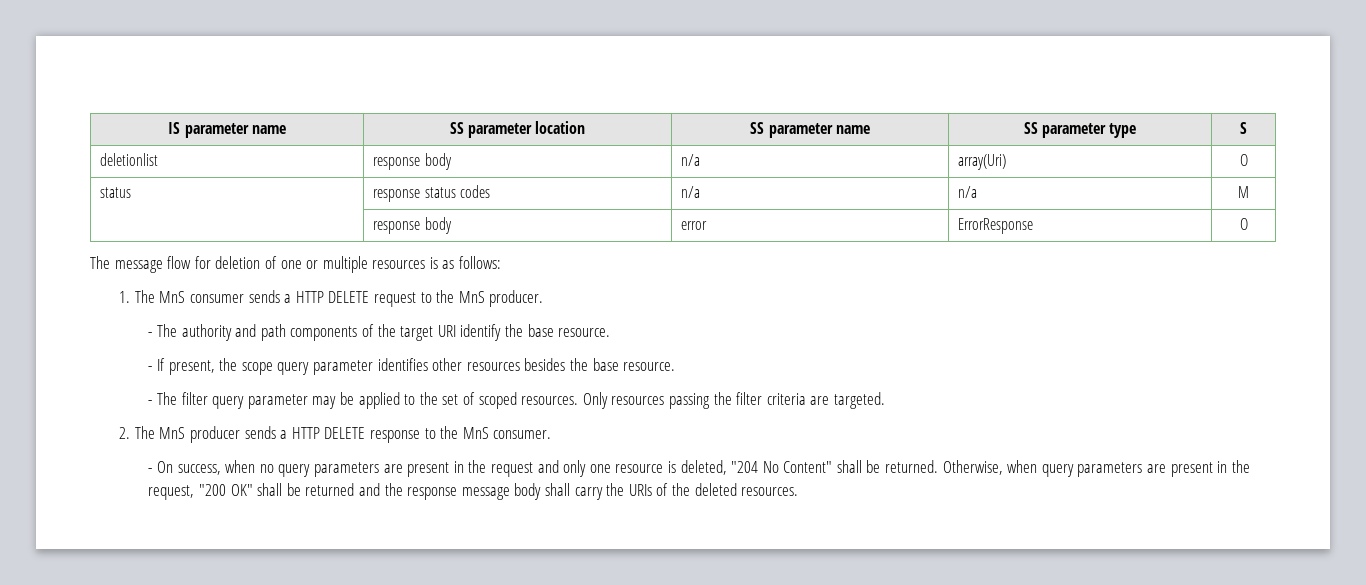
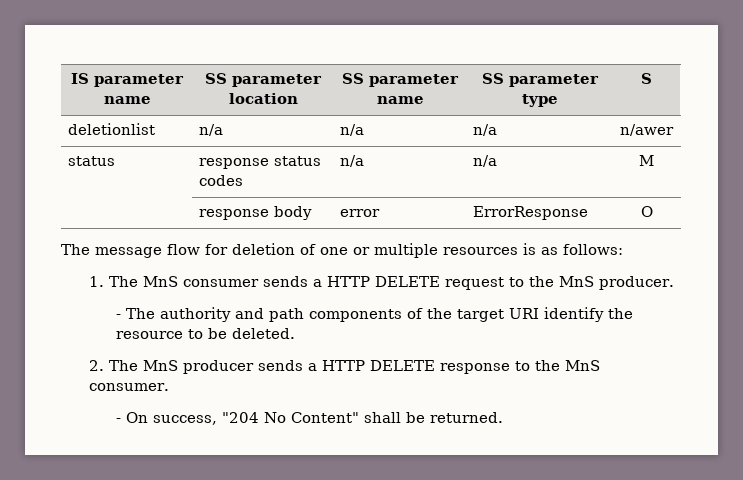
- deletionlist | response body | n/a | array(Uri) | O
+ deletionlist | n/a | n/a | n/a | n/awer
- - The authority and path components of the target URI identify the base resource.
- - If present, the scope query parameter identifies other resources besides the base resource.
- - The filter query parameter may be applied to the set of scoped resources. Only resources passing the filter criteria are targeted.
+ - The authority and path components of the target URI identify the resource to be deleted.
- - On success, when no query parameters are present in the request and only one resource is deleted, "204 No Content" shall be returned. Otherwise, when query parameters are present in the request, "200 OK" shall be returned and the response message body shall carry the URIs of the deleted resources.
+ - On success, "204 No Content" shall be returned.

